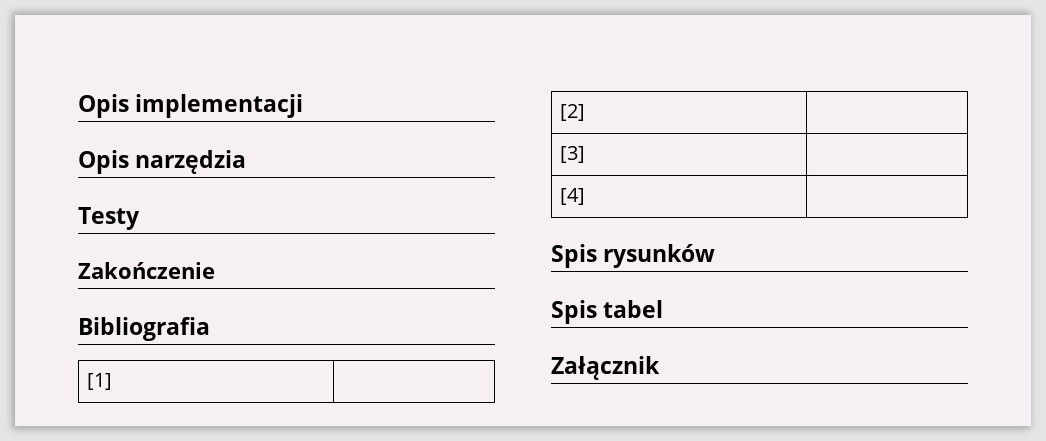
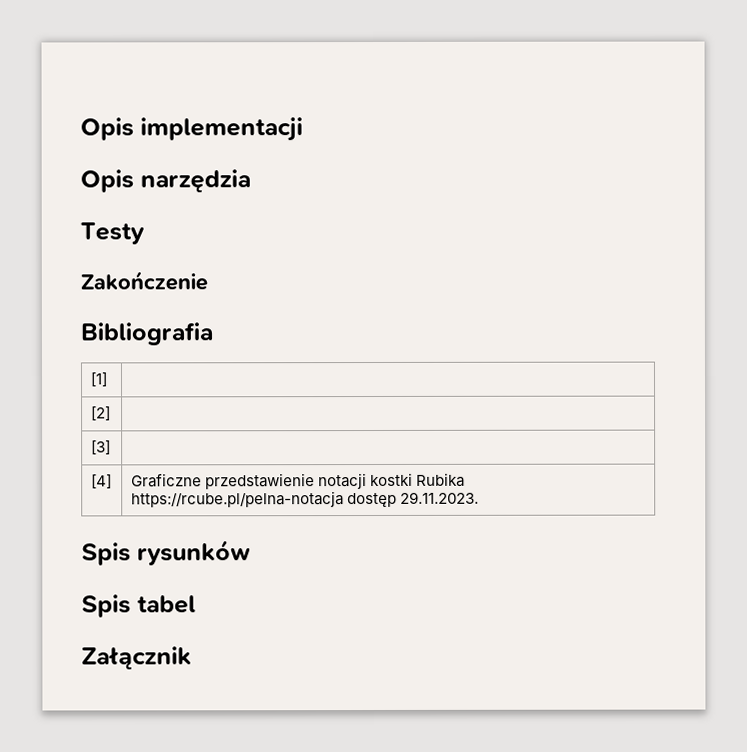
- [4] |
+ [4] | Graficzne przedstawienie notacji kostki Rubika https://rcube.pl/pelna-notacja dostęp 29.11.2023.

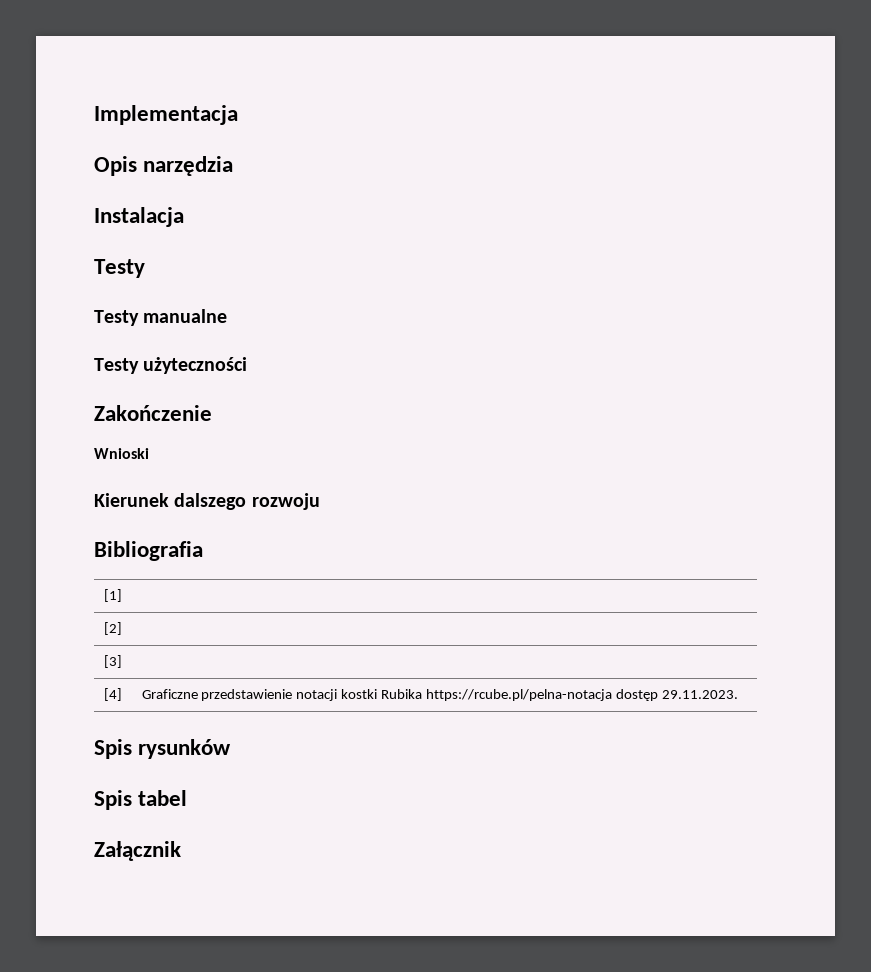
- Opis implementacji
+ Implementacja
+ Instalacja
+ Testy manualne
+ Testy użyteczności
  Zakończenie
+ Wnioski
+ Kierunek dalszego rozwoju

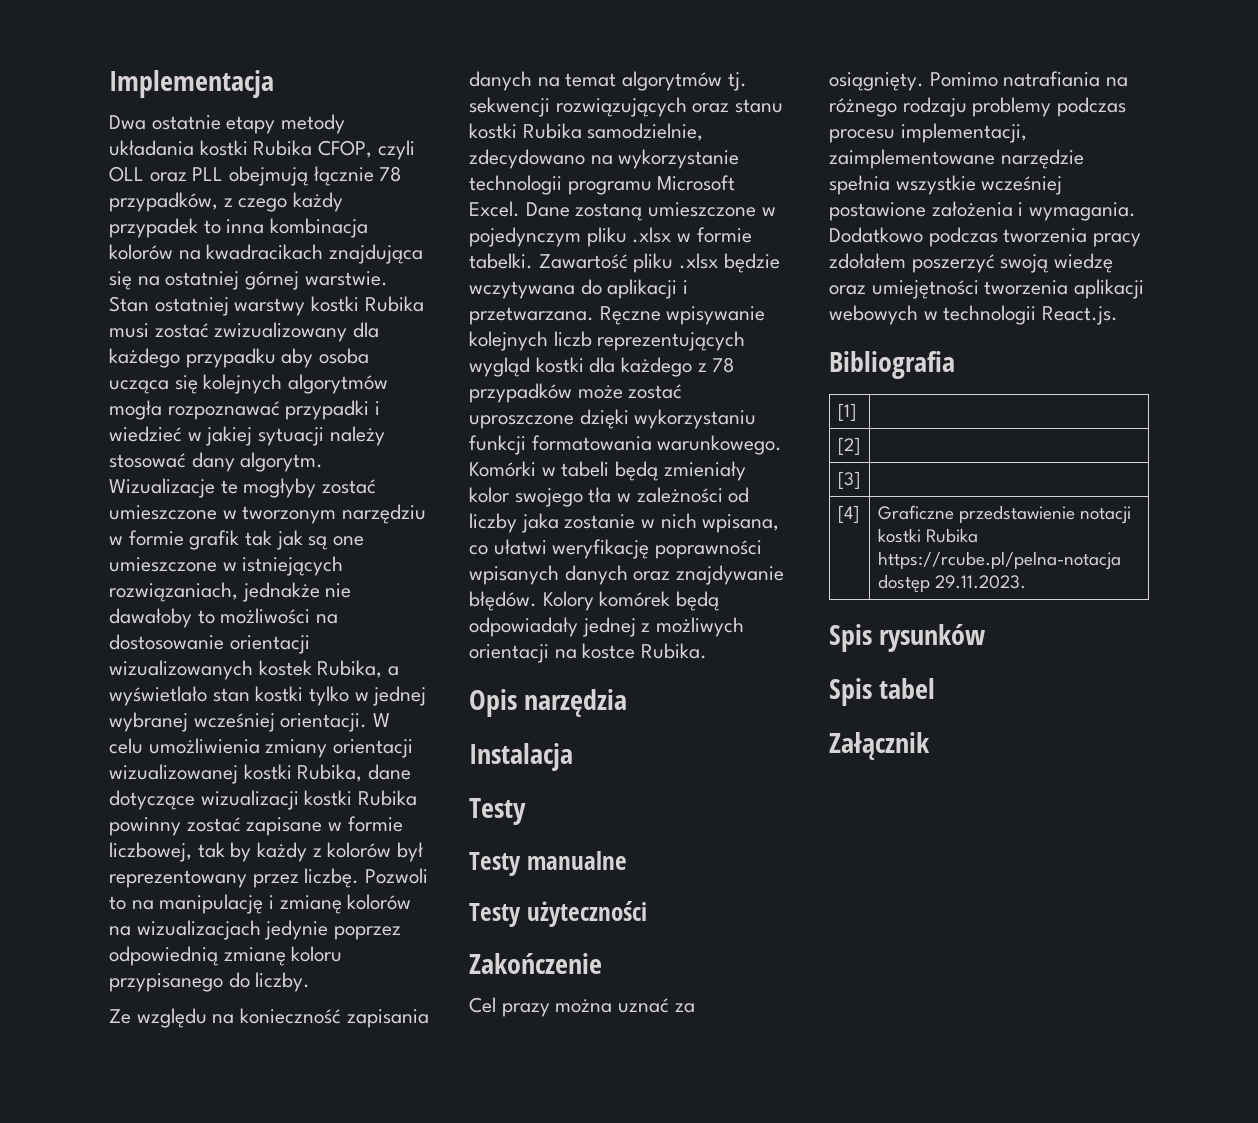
+ Dwa ostatnie etapy metody układania kostki Rubika CFOP, czyli OLL oraz PLL obejmują łącznie 78 przypadków, z czego każdy przypadek to inna kombinacja kolorów na kwadracikach znajdująca się na ostatniej górnej warstwie. Stan ostatniej warstwy kostki Rubika musi zostać zwizualizowany dla każdego przypadku aby osoba ucząca się kolejnych algorytmów mogła rozpoznawać przypadki i wiedzieć w jakiej sytuacji należy stosować dany algorytm. Wizualizacje te mogłyby zostać umieszczone w tworzonym narzędziu w formie grafik tak jak są one umieszczone w istniejących rozwiązaniach, jednakże nie dawałoby to możliwości na dostosowanie orientacji wizualizowanych kostek Rubika, a wyświetlało stan kostki tylko w jednej wybranej wcześniej orientacji. W celu umożliwienia zmiany orientacji wizualizowanej kostki Rubika, dane dotyczące wizualizacji kostki Rubika powinny zostać zapisane w formie liczbowej, tak by każdy z kolorów był reprezentowany przez liczbę. Pozwoli to na manipulację i zmianę kolorów na wizualizacjach jedynie poprzez odpowiednią zmianę koloru przypisanego do liczby.
+ Ze względu na konieczność zapisania danych na temat algorytmów tj. sekwencji rozwiązujących oraz stanu kostki Rubika samodzielnie, zdecydowano na wykorzystanie technologii programu Microsoft Excel. Dane zostaną umieszczone w pojedynczym pliku .xlsx w formie tabelki. Zawartość pliku .xlsx będzie wczytywana do aplikacji i przetwarzana. Ręczne wpisywanie kolejnych liczb reprezentujących wygląd kostki dla każdego z 78 przypadków może zostać uproszczone dzięki wykorzystaniu funkcji formatowania warunkowego. Komórki w tabeli będą zmieniały kolor swojego tła w zależności od liczby jaka zostanie w nich wpisana, co ułatwi weryfikację poprawności wpisanych danych oraz znajdywanie błędów. Kolory komórek będą odpowiadały jednej z możliwych orientacji na kostce Rubika.
- Wnioski
- Kierunek dalszego rozwoju
+ Cel prazy można uznać za osiągnięty. Pomimo natrafiania na różnego rodzaju problemy podczas procesu implementacji, zaimplementowane narzędzie spełnia wszystkie wcześniej postawione założenia i wymagania. Dodatkowo podczas tworzenia pracy zdołałem poszerzyć swoją wiedzę oraz umiejętności tworzenia aplikacji webowych w technologii React.js.

